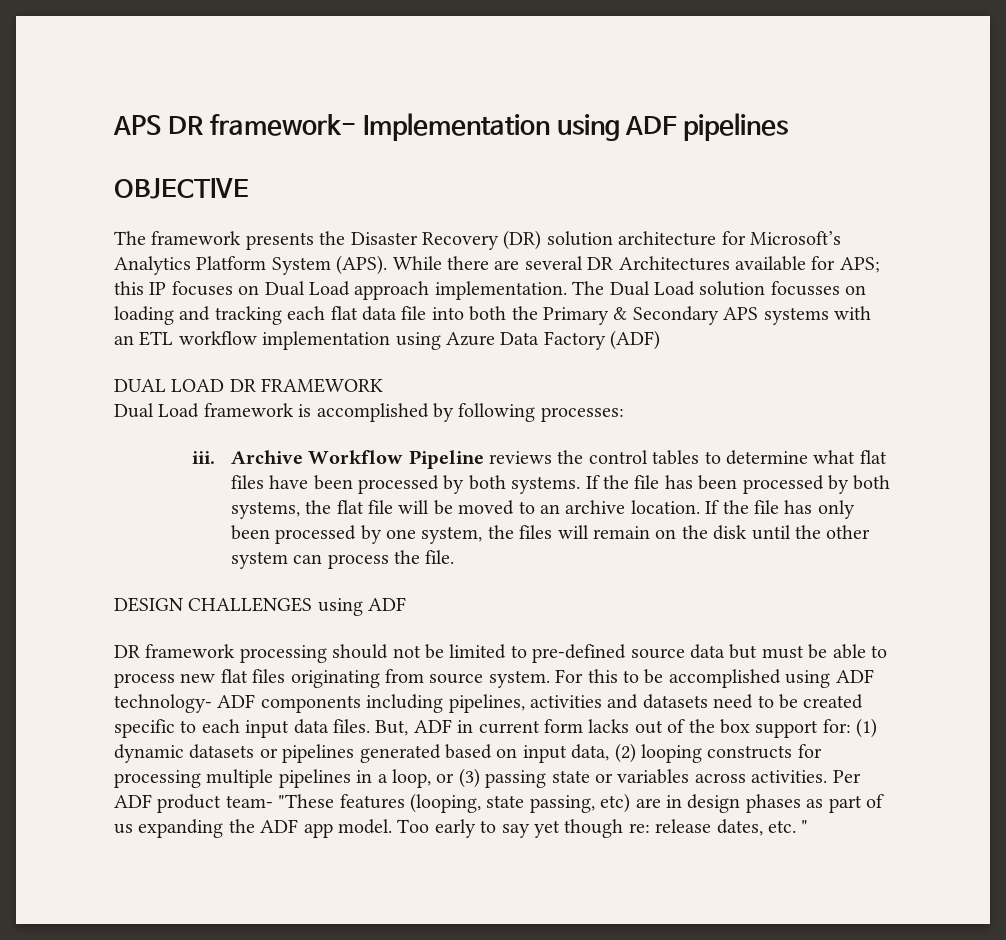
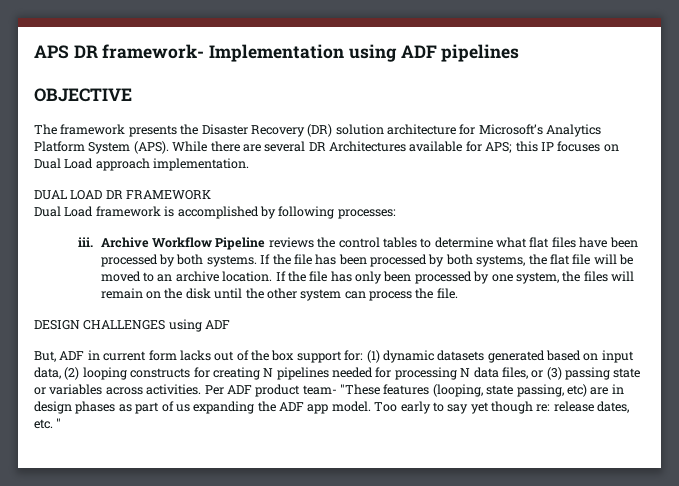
- The Dual Load solution focusses on loading and tracking each flat data file into both the Primary & Secondary APS systems with an ETL workflow implementation using Azure Data Factory (ADF)
- DR framework processing should not be limited to pre-defined source data but must be able to process new flat files originating from source system. For this to be accomplished using ADF technology- ADF components including pipelines, activities and datasets need to be created specific to each input data files. But, ADF in current form lacks out of the box support for: (1) dynamic datasets or pipelines generated based on input data, (2) looping constructs for processing multiple pipelines in a loop, or (3) passing state or variables across activities.
+ But, ADF in current form lacks out of the box support for: (1) dynamic datasets generated based on input data, (2) looping constructs for creating N pipelines needed for processing N data files, or (3) passing state or variables across activities.

